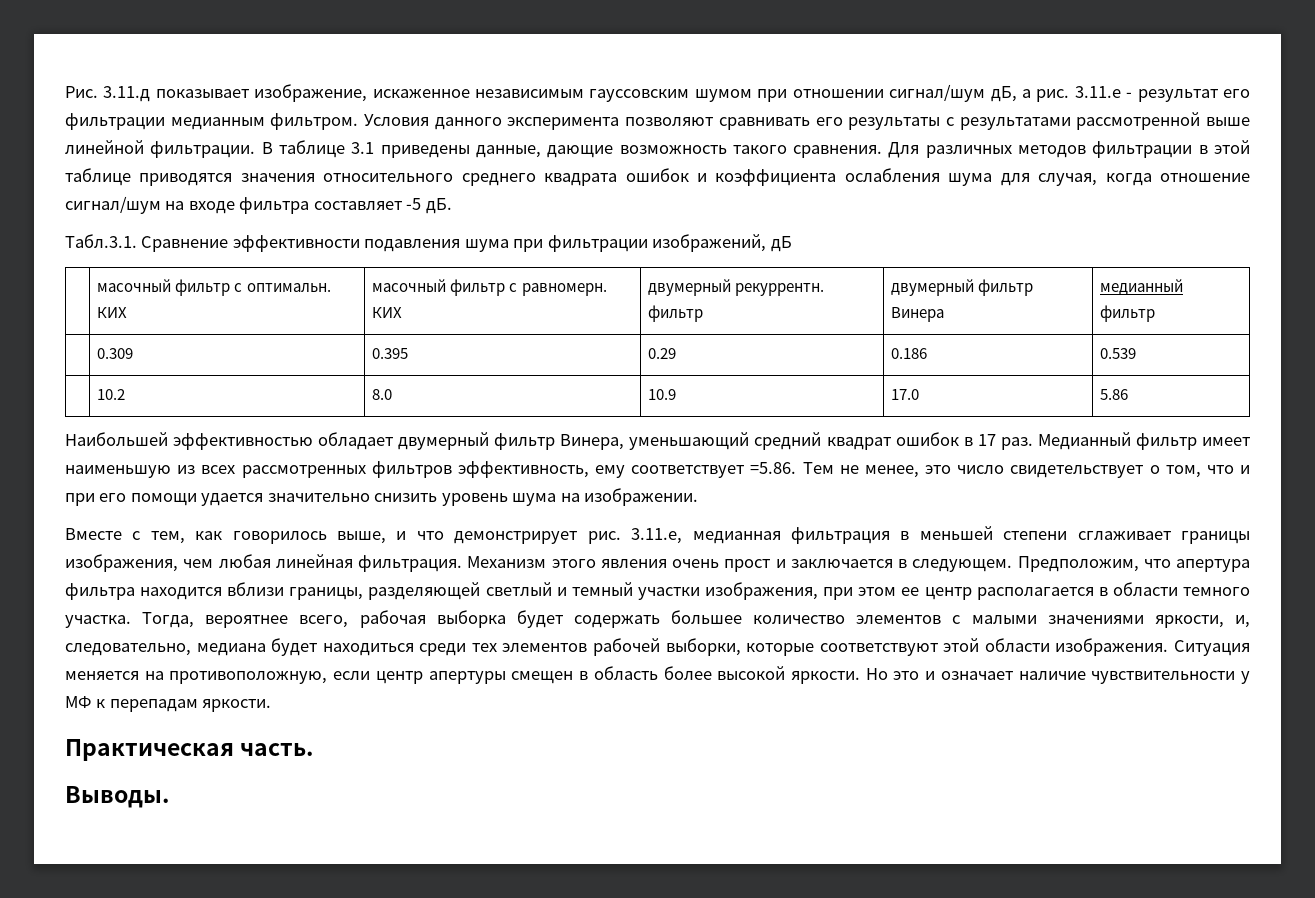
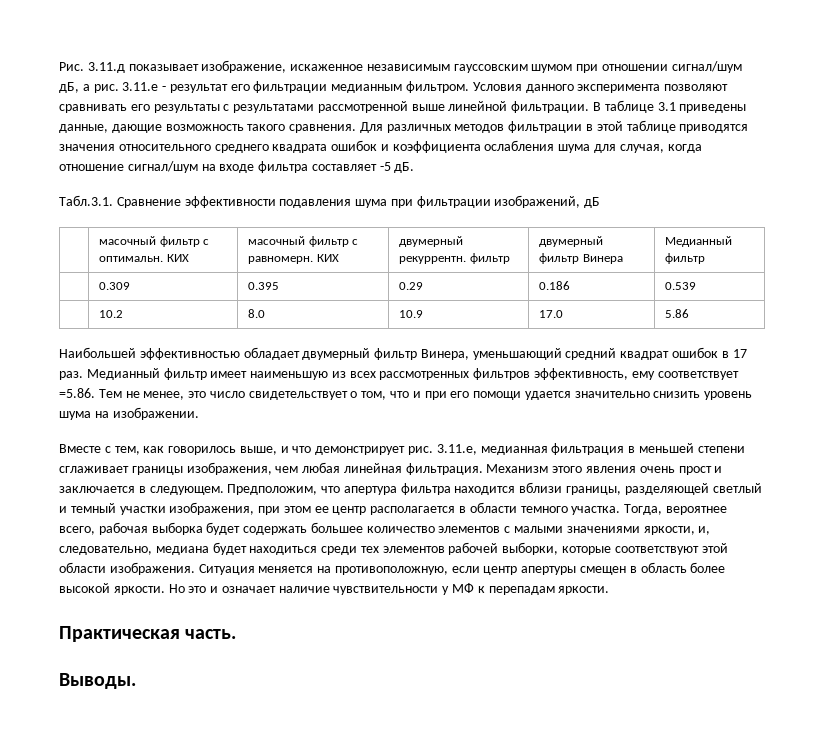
- | масочный фильтр с оптимальн. КИХ | масочный фильтр с равномерн. КИХ | двумерный рекуррентн. фильтр | двумерный фильтр Винера | медианный фильтр
+ | масочный фильтр с оптимальн. КИХ | масочный фильтр с равномерн. КИХ | двумерный рекуррентн. фильтр | двумерный фильтр Винера | Медианный фильтр

